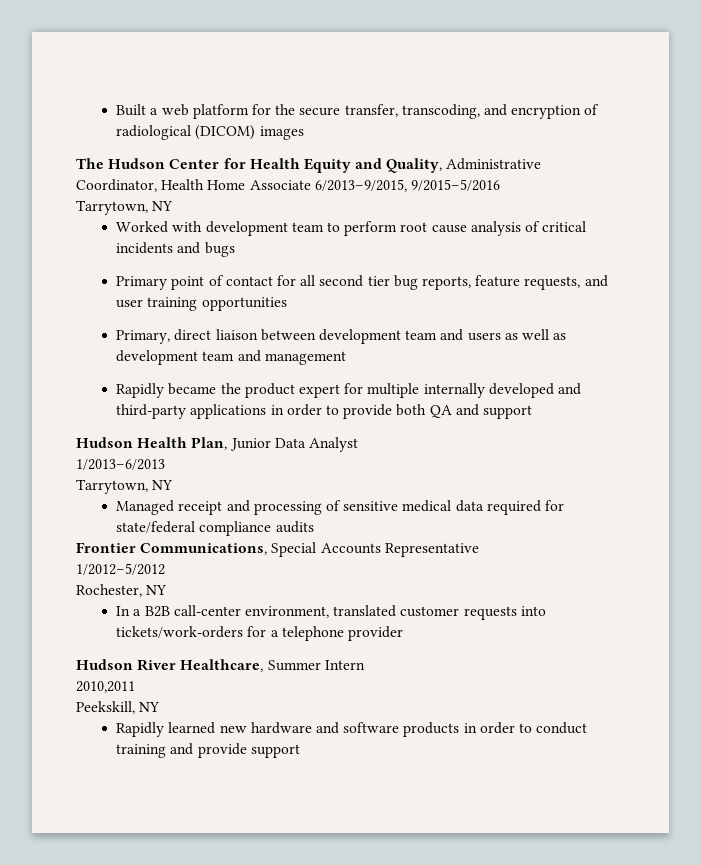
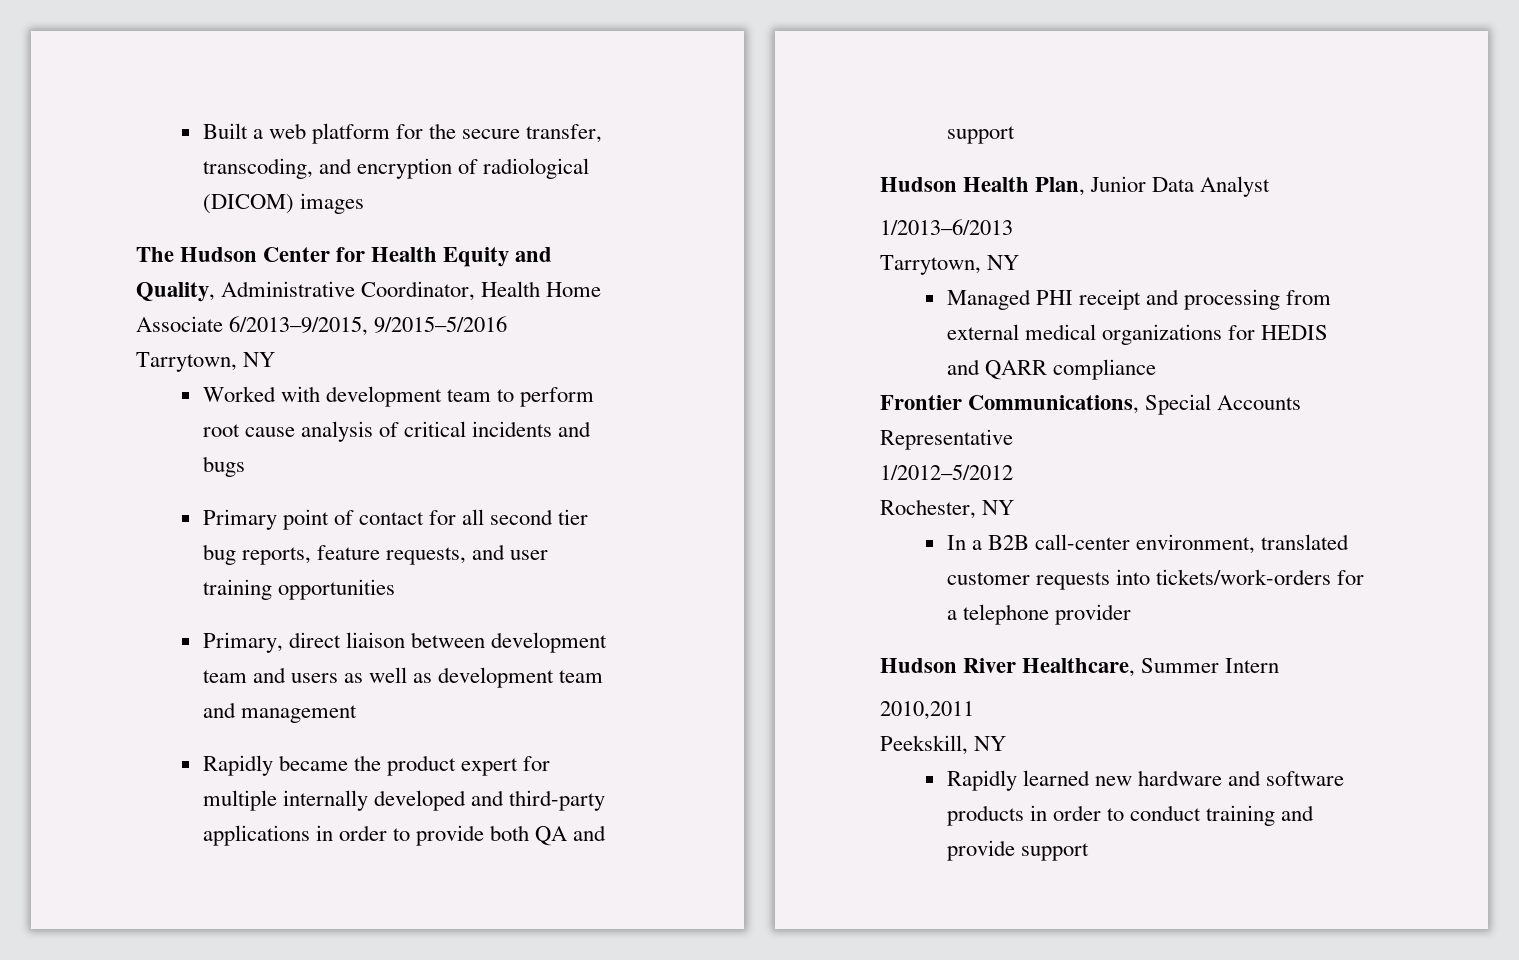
- Managed receipt and processing of sensitive medical data required for state/federal compliance audits
+ Managed PHI receipt and processing from external medical organizations for HEDIS and QARR compliance

